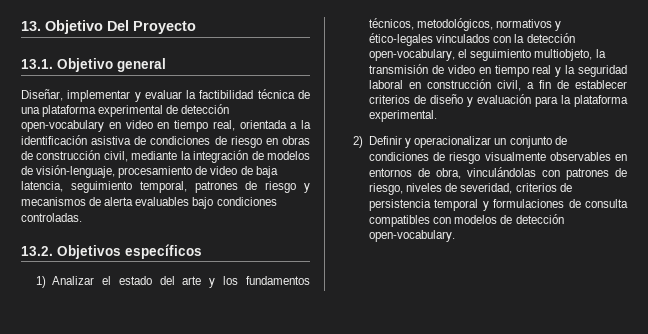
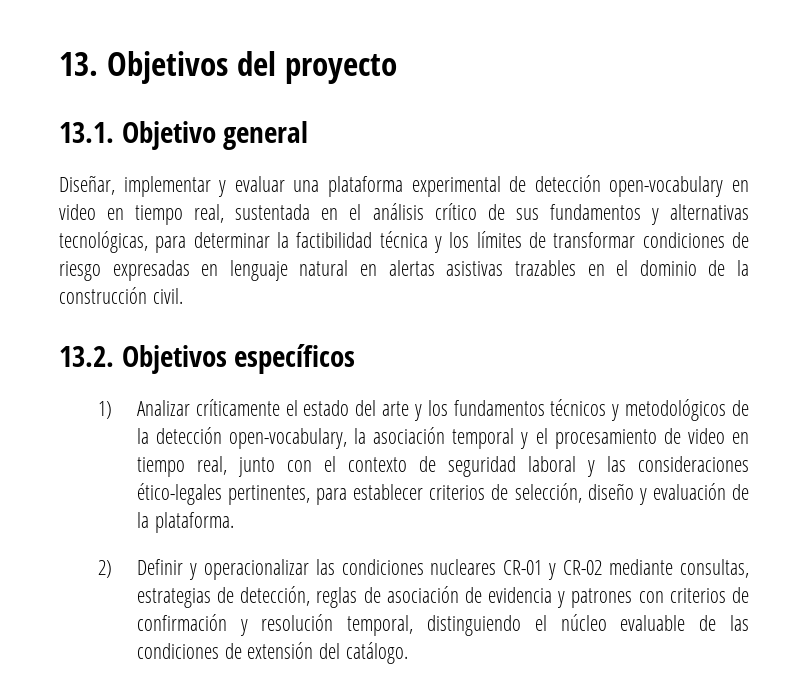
- 13. Objetivo Del Proyecto
+ 13. Objetivos del proyecto
- Diseñar, implementar y evaluar la factibilidad técnica de una plataforma experimental de detección open-vocabulary en video en tiempo real, orientada a la identificación asistiva de condiciones de riesgo en obras de construcción civil, mediante la integración de modelos de visión-lenguaje, procesamiento de video de baja latencia, seguimiento temporal, patrones de riesgo y mecanismos de alerta evaluables bajo condiciones controladas.
+ Diseñar, implementar y evaluar una plataforma experimental de detección open-vocabulary en video en tiempo real, sustentada en el análisis crítico de sus fundamentos y alternativas tecnológicas, para determinar la factibilidad técnica y los límites de transformar condiciones de riesgo expresadas en lenguaje natural en alertas asistivas trazables en el dominio de la construcción civil.
- 1) Analizar el estado del arte y los fundamentos técnicos, metodológicos, normativos y ético-legales vinculados con la detección open-vocabulary, el seguimiento multiobjeto, la transmisión de video en tiempo real y la seguridad laboral en construcción civil, a fin de establecer criterios de diseño y evaluación para la plataforma experimental.
+ 1) Analizar críticamente el estado del arte y los fundamentos técnicos y metodológicos de la detección open-vocabulary, la asociación temporal y el procesamiento de video en tiempo real, junto con el contexto de seguridad laboral y las consideraciones ético-legales pertinentes, para establecer criterios de selección, diseño y evaluación de la plataforma.
- 2) Definir y operacionalizar un conjunto de condiciones de riesgo visualmente observables en entornos de obra, vinculándolas con patrones de riesgo, niveles de severidad, criterios de persistencia temporal y formulaciones de consulta compatibles con modelos de detección open-vocabulary.
+ 2) Definir y operacionalizar las condiciones nucleares CR-01 y CR-02 mediante consultas, estrategias de detección, reglas de asociación de evidencia y patrones con criterios de confirmación y resolución temporal, distinguiendo el núcleo evaluable de las condiciones de extensión del catálogo.

